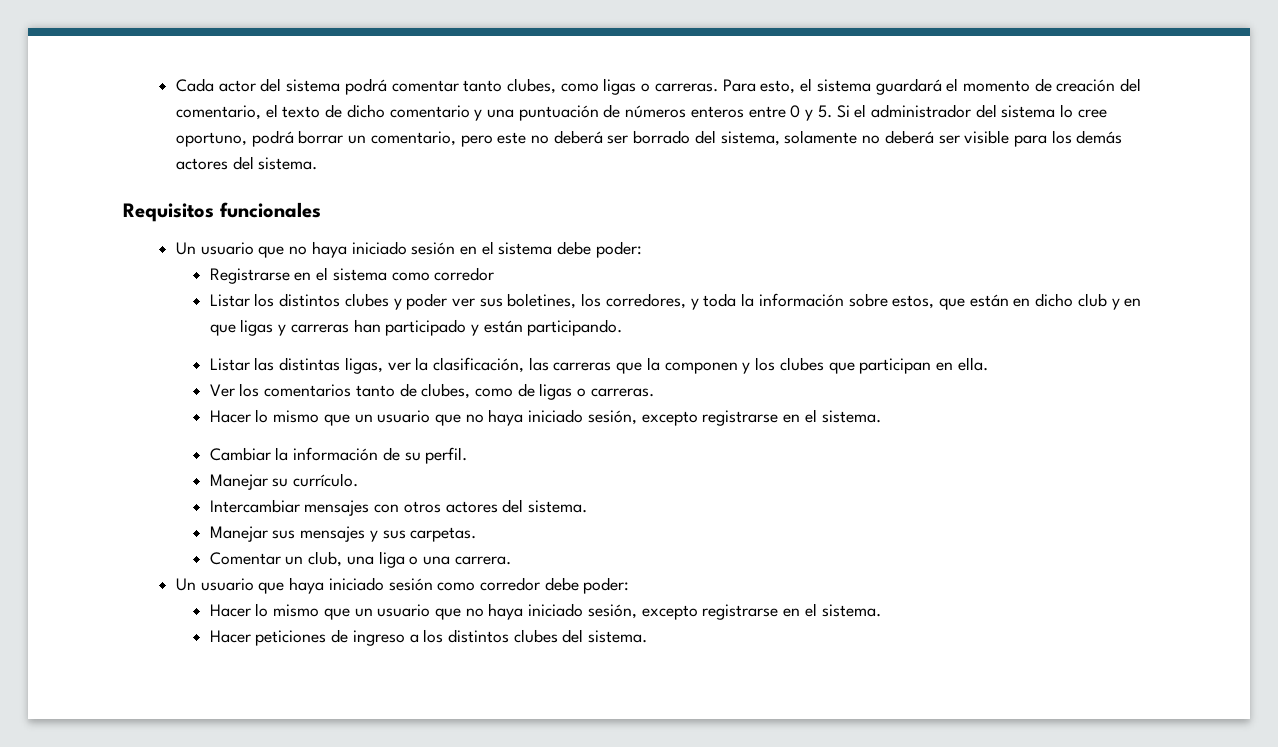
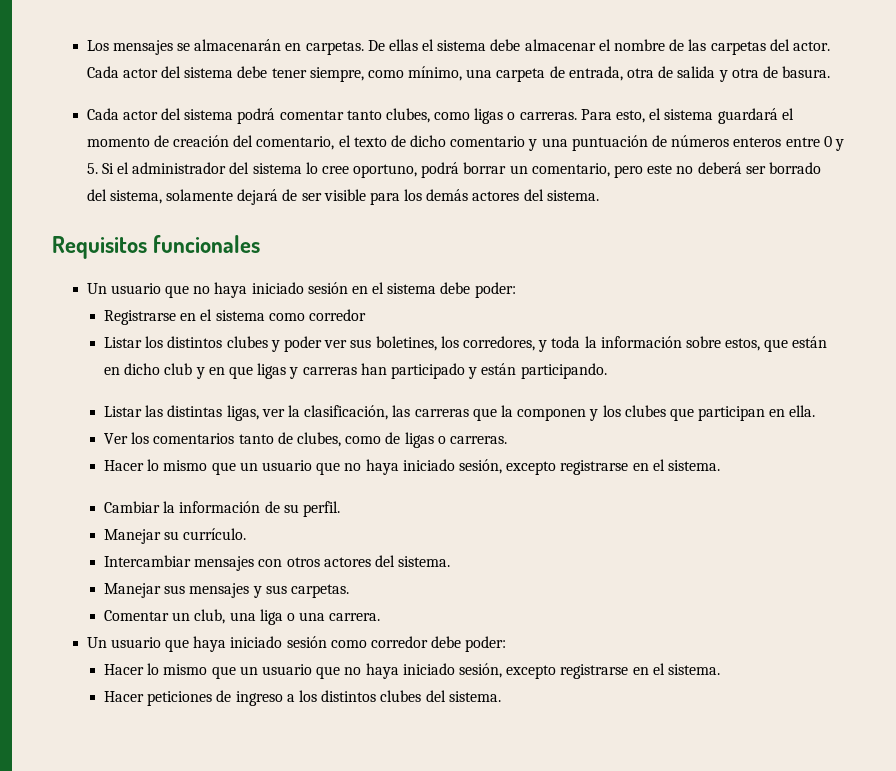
+ Los mensajes se almacenarán en carpetas. De ellas el sistema debe almacenar el nombre de las carpetas del actor. Cada actor del sistema debe tener siempre, como mínimo, una carpeta de entrada, otra de salida y otra de basura.
- Para esto, el sistema guardará el momento de creación del comentario, el texto de dicho comentario y una puntuación de números enteros entre 0 y 5. Si el administrador del sistema lo cree oportuno, podrá borrar un comentario, pero este no deberá ser borrado del sistema, solamente no deberá ser visible para los demás actores del sistema.
+ Para esto, el sistema guardará el momento de creación del comentario, el texto de dicho comentario y una puntuación de números enteros entre 0 y 5. Si el administrador del sistema lo cree oportuno, podrá borrar un comentario, pero este no deberá ser borrado del sistema, solamente dejará de ser visible para los demás actores del sistema.

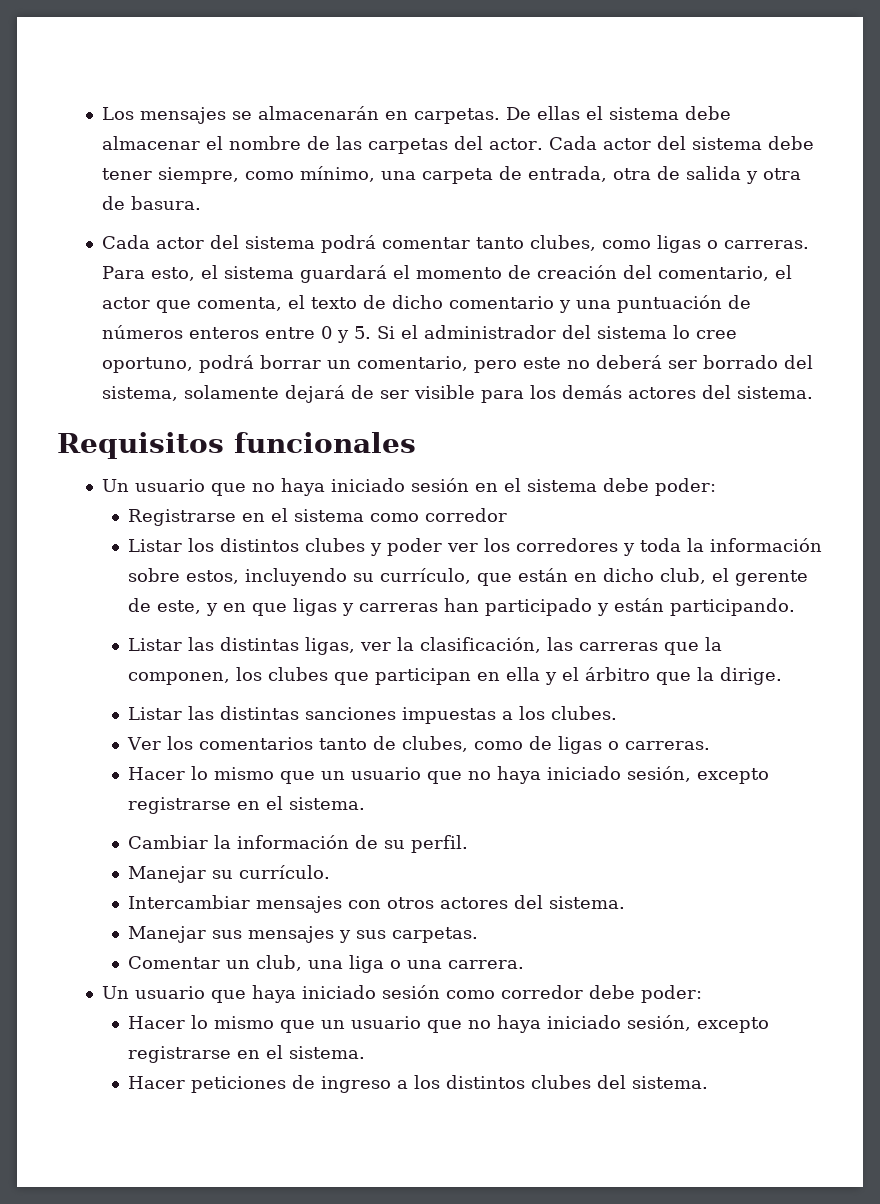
- Para esto, el sistema guardará el momento de creación del comentario, el texto de dicho comentario y una puntuación de números enteros entre 0 y 5. Si el administrador del sistema lo cree oportuno, podrá borrar un comentario, pero este no deberá ser borrado del sistema, solamente dejará de ser visible para los demás actores del sistema.
+ Para esto, el sistema guardará el momento de creación del comentario, el actor que comenta, el texto de dicho comentario y una puntuación de números enteros entre 0 y 5. Si el administrador del sistema lo cree oportuno, podrá borrar un comentario, pero este no deberá ser borrado del sistema, solamente dejará de ser visible para los demás actores del sistema.
- Listar los distintos clubes y poder ver sus boletines, los corredores, y toda la información sobre estos, que están en dicho club y en que ligas y carreras han participado y están participando.
+ Listar los distintos clubes y poder ver los corredores y toda la información sobre estos, incluyendo su currículo, que están en dicho club, el gerente de este, y en que ligas y carreras han participado y están participando.
- Listar las distintas ligas, ver la clasificación, las carreras que la componen y los clubes que participan en ella.
+ Listar las distintas ligas, ver la clasificación, las carreras que la componen, los clubes que participan en ella y el árbitro que la dirige.
+ Listar las distintas sanciones impuestas a los clubes.

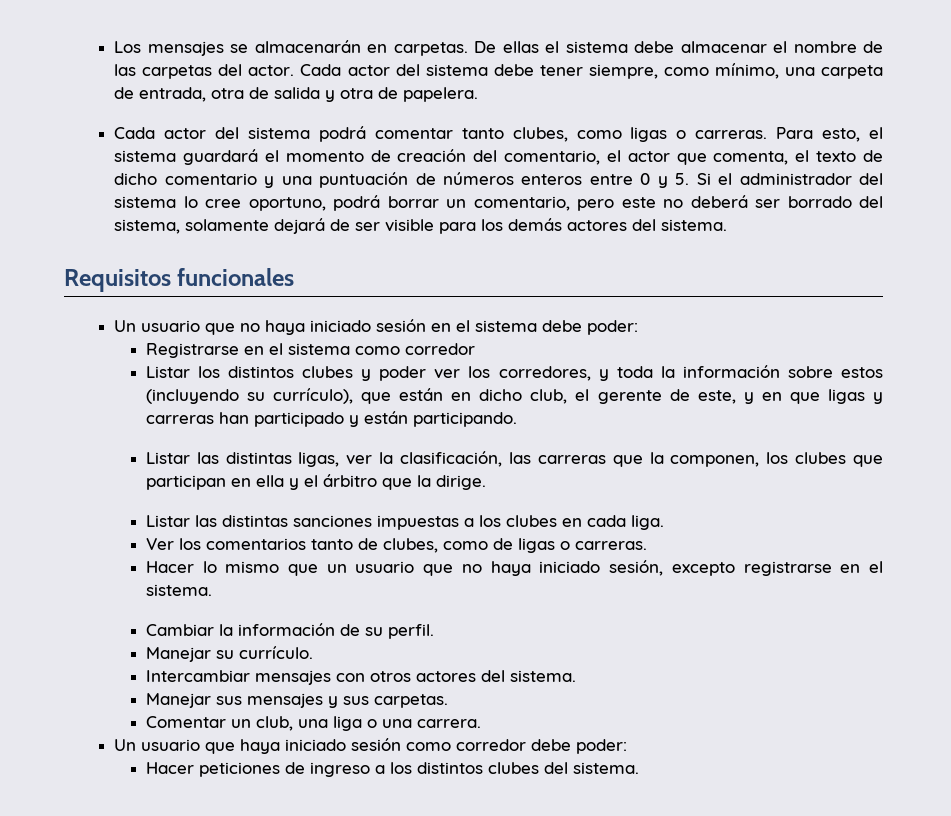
- Cada actor del sistema debe tener siempre, como mínimo, una carpeta de entrada, otra de salida y otra de basura.
+ Cada actor del sistema debe tener siempre, como mínimo, una carpeta de entrada, otra de salida y otra de papelera.
- Listar los distintos clubes y poder ver los corredores y toda la información sobre estos, incluyendo su currículo, que están en dicho club, el gerente de este, y en que ligas y carreras han participado y están participando.
+ Listar los distintos clubes y poder ver los corredores, y toda la información sobre estos (incluyendo su currículo), que están en dicho club, el gerente de este, y en que ligas y carreras han participado y están participando.
- Listar las distintas sanciones impuestas a los clubes.
+ Listar las distintas sanciones impuestas a los clubes en cada liga.
  Un usuario que haya iniciado sesión como corredor debe poder:
- Hacer lo mismo que un usuario que no haya iniciado sesión, excepto registrarse en el sistema.

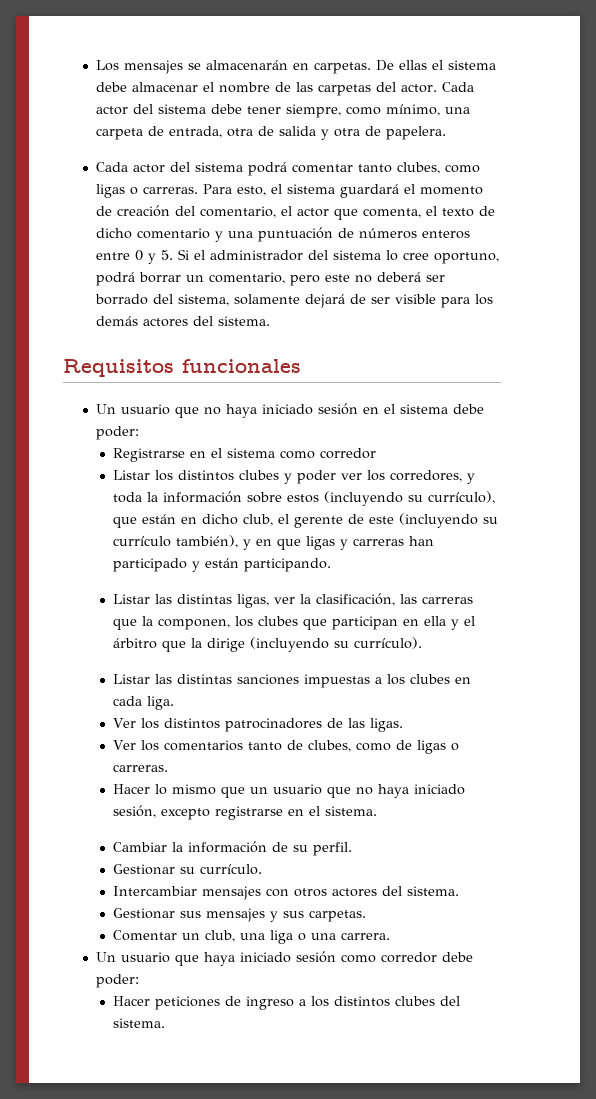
- Listar los distintos clubes y poder ver los corredores, y toda la información sobre estos (incluyendo su currículo), que están en dicho club, el gerente de este, y en que ligas y carreras han participado y están participando.
+ Listar los distintos clubes y poder ver los corredores, y toda la información sobre estos (incluyendo su currículo), que están en dicho club, el gerente de este (incluyendo su currículo también), y en que ligas y carreras han participado y están participando.
- Listar las distintas ligas, ver la clasificación, las carreras que la componen, los clubes que participan en ella y el árbitro que la dirige.
+ Listar las distintas ligas, ver la clasificación, las carreras que la componen, los clubes que participan en ella y el árbitro que la dirige (incluyendo su currículo).
+ Ver los distintos patrocinadores de las ligas.
- Manejar su currículo.
+ Gestionar su currículo.
- Manejar sus mensajes y sus carpetas.
+ Gestionar sus mensajes y sus carpetas.

